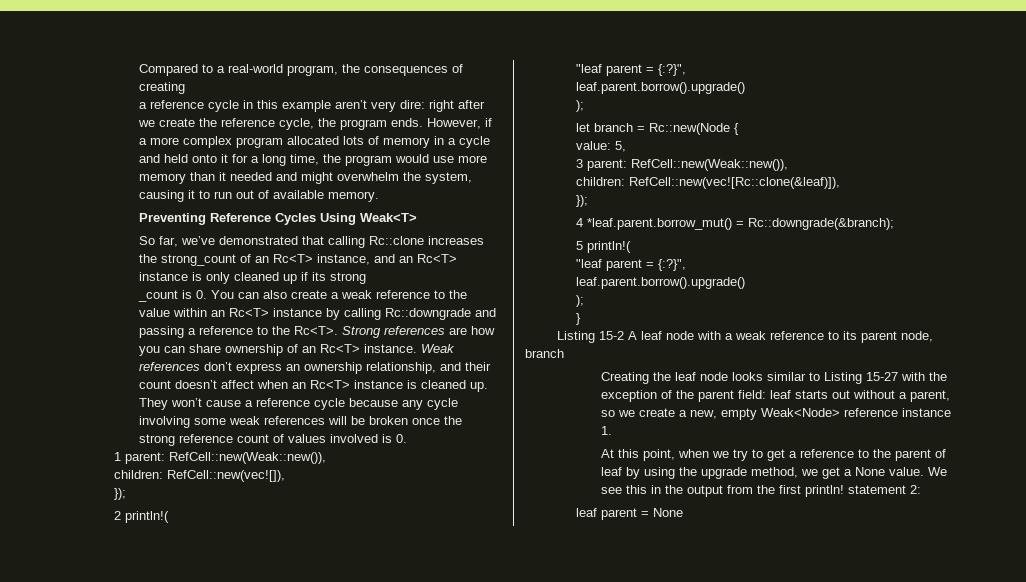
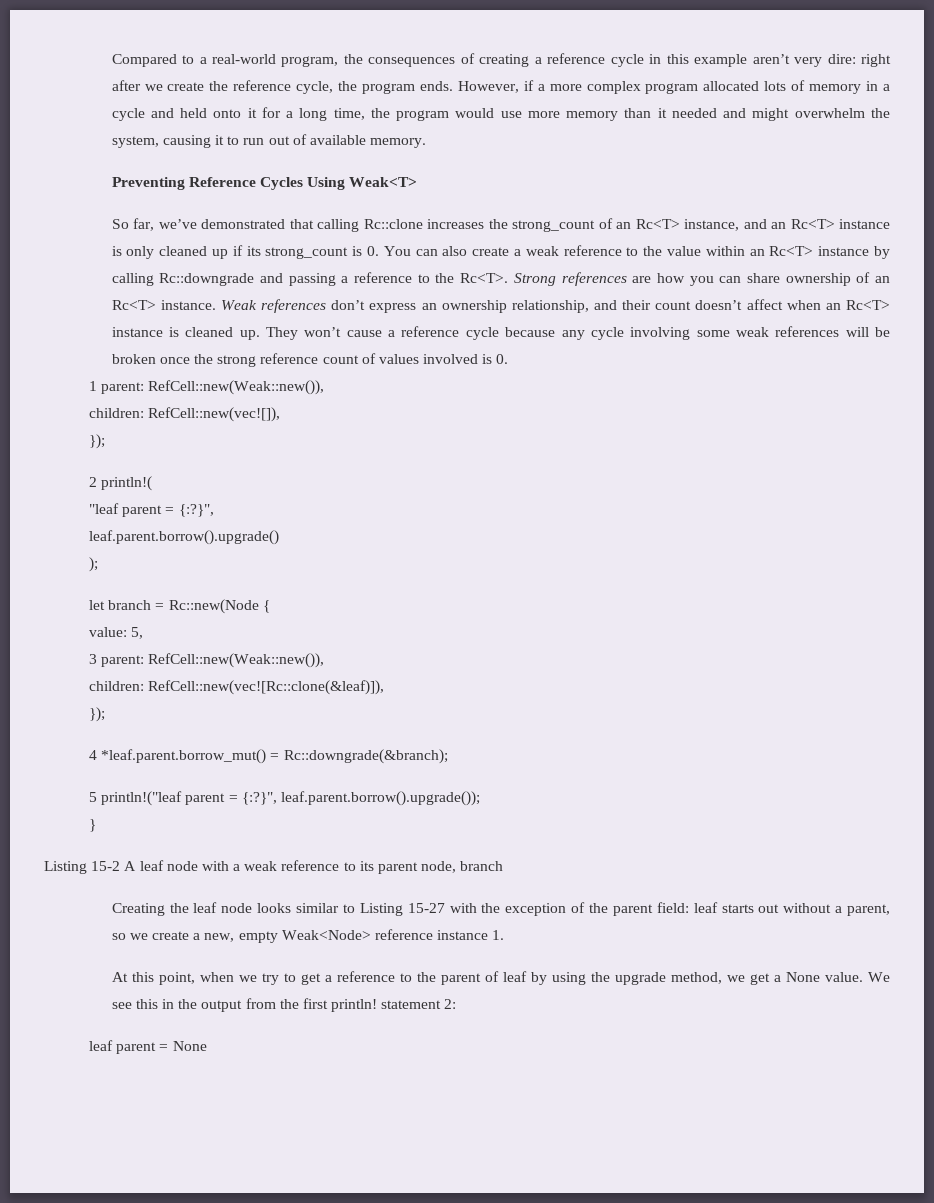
- Compared to a real-world program, the consequences of creating
- a reference cycle in this example aren’t very dire: right after we create the reference cycle, the program ends.
+ Compared to a real-world program, the consequences of creating a reference cycle in this example aren’t very dire: right after we create the reference cycle, the program ends.
- So far, we’ve demonstrated that calling Rc::clone increases the strong_count of an Rc<T> instance, and an Rc<T> instance is only cleaned up if its strong
- _count is 0. You can also create a weak reference to the value within an Rc<T> instance by calling Rc::downgrade and passing a reference to the Rc<T>.
+ So far, we’ve demonstrated that calling Rc::clone increases the strong_count of an Rc<T> instance, and an Rc<T> instance is only cleaned up if its strong_count is 0. You can also create a weak reference to the value within an Rc<T> instance by calling Rc::downgrade and passing a reference to the Rc<T>.
- 5 println!(
- "leaf parent = {:?}",
- leaf.parent.borrow().upgrade()
- );
+ 5 println!("leaf parent = {:?}", leaf.parent.borrow().upgrade());

